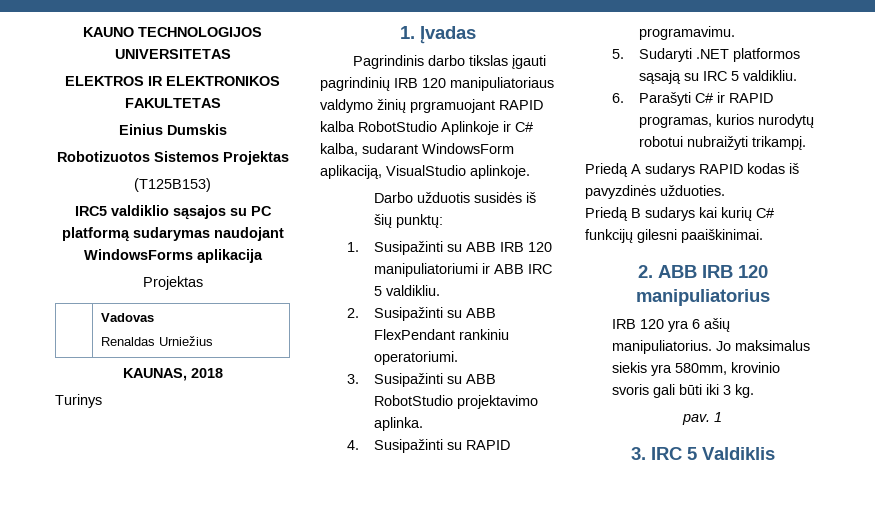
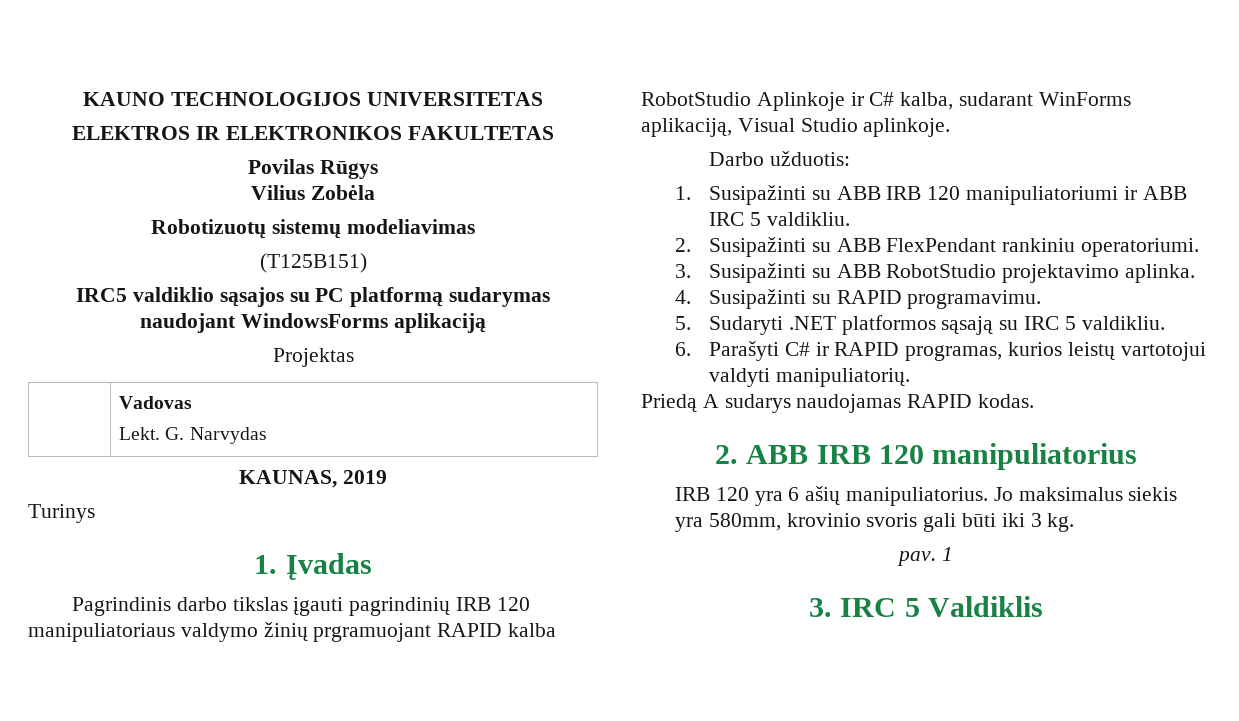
- Einius Dumskis
- Robotizuotos Sistemos Projektas
- (T125B153)
+ Povilas Rūgys
+ Vilius Zobėla
+ Robotizuotų sistemų modeliavimas
+ (T125B151)
- IRC5 valdiklio sąsajos su PC platformą sudarymas naudojant WindowsForms aplikacija
+ IRC5 valdiklio sąsajos su PC platformą sudarymas naudojant WindowsForms aplikaciją
  | Vadovas
- Renaldas Urniežius
+ Lekt. G. Narvydas
- KAUNAS, 2018
+ KAUNAS, 2019
- Pagrindinis darbo tikslas įgauti pagrindinių IRB 120 manipuliatoriaus valdymo žinių prgramuojant RAPID kalba RobotStudio Aplinkoje ir C# kalba, sudarant WindowsForm aplikaciją, VisualStudio aplinkoje.
- Darbo užduotis susidės iš šių punktų:
+ Pagrindinis darbo tikslas įgauti pagrindinių IRB 120 manipuliatoriaus valdymo žinių prgramuojant RAPID kalba RobotStudio Aplinkoje ir C# kalba, sudarant WinForms aplikaciją, Visual Studio aplinkoje.
+ Darbo užduotis:
- 6. Parašyti C# ir RAPID programas, kurios nurodytų robotui nubraižyti trikampį.
+ 6. Parašyti C# ir RAPID programas, kurios leistų vartotojui valdyti manipuliatorių.
- Priedą A sudarys RAPID kodas iš pavyzdinės užduoties.
- Priedą B sudarys kai kurių C# funkcijų gilesni paaiškinimai.
+ Priedą A sudarys naudojamas RAPID kodas.

